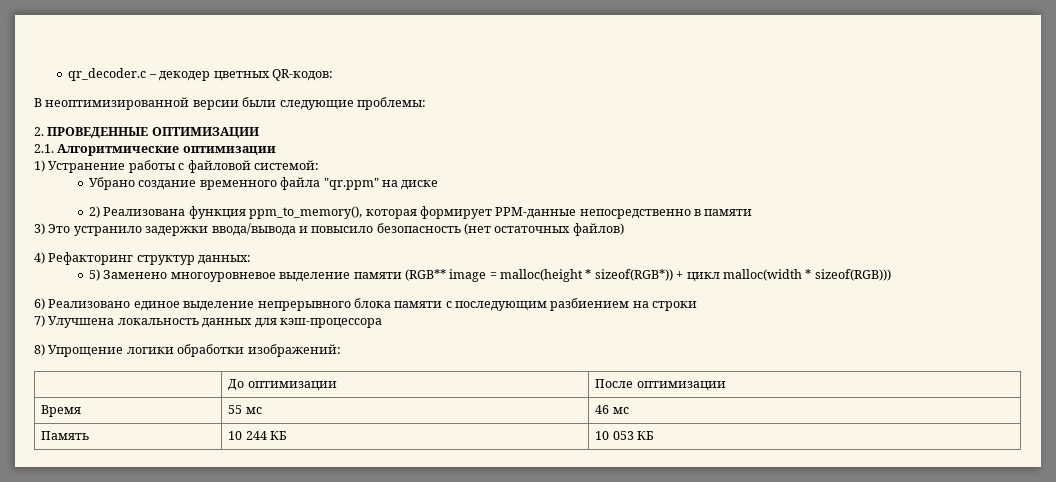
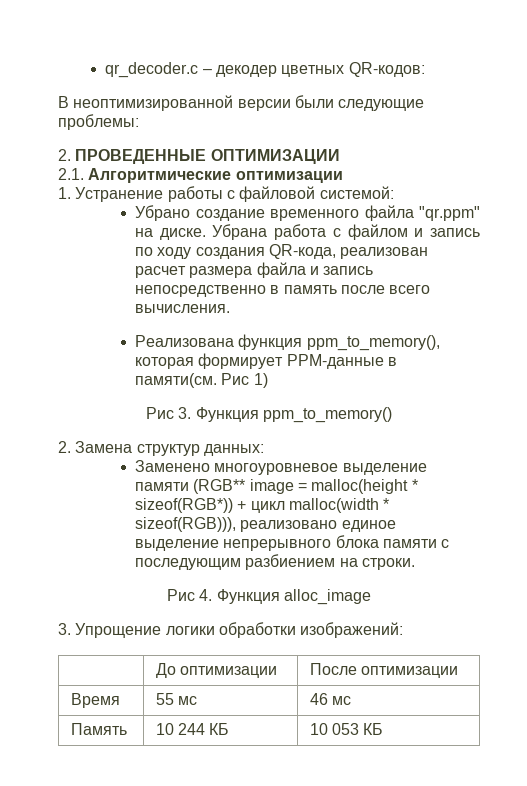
- 1) Устранение работы с файловой системой:
+ 1. Устранение работы с файловой системой:
- Убрано создание временного файла "qr.ppm" на диске
- 2) Реализована функция ppm_to_memory(), которая формирует PPM-данные непосредственно в памяти
- 3) Это устранило задержки ввода/вывода и повысило безопасность (нет остаточных файлов)
- 4) Рефакторинг структур данных:
+ Убрано создание временного файла "qr.ppm" на диске. Убрана работа с файлом и запись по ходу создания QR-кода, реализован расчет размера файла и запись непосредственно в память после всего вычисления.
+ Реализована функция ppm_to_memory(), которая формирует PPM-данные в памяти(см. Рис 1)
+ Рис 3. Функция ppm_to_memory()
+ 2. Замена структур данных:
- 5) Заменено многоуровневое выделение памяти (RGB** image = malloc(height * sizeof(RGB*)) + цикл malloc(width * sizeof(RGB)))
- 6) Реализовано единое выделение непрерывного блока памяти с последующим разбиением на строки
- 7) Улучшена локальность данных для кэш-процессора
- 8) Упрощение логики обработки изображений:
+ Заменено многоуровневое выделение памяти (RGB** image = malloc(height * sizeof(RGB*)) + цикл malloc(width * sizeof(RGB))), реализовано единое выделение непрерывного блока памяти с последующим разбиением на строки.
+ Рис 4. Функция alloc_image
+ 3. Упрощение логики обработки изображений:

